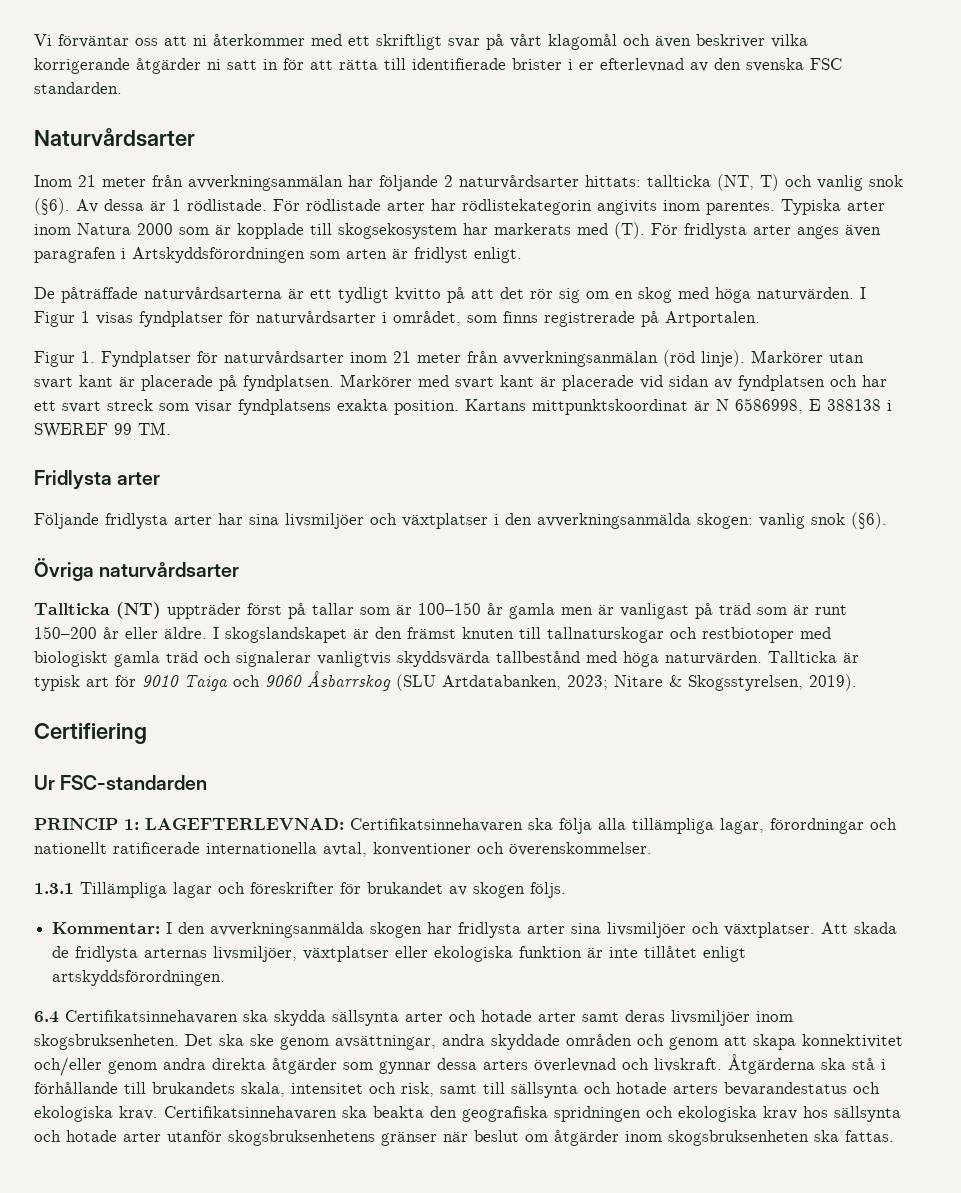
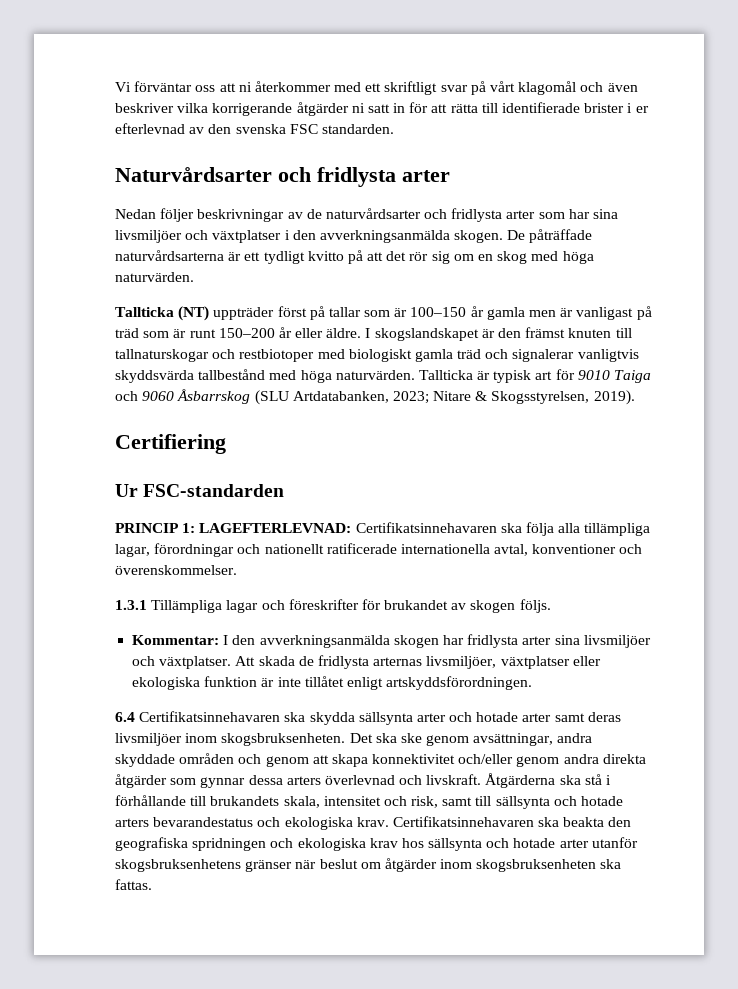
- Naturvårdsarter
- Inom 21 meter från avverkningsanmälan har följande 2 naturvårdsarter hittats: tallticka (NT, T) och vanlig snok (§6). Av dessa är 1 rödlistade. För rödlistade arter har rödlistekategorin angivits inom parentes. Typiska arter inom Natura 2000 som är kopplade till skogsekosystem har markerats med (T). För fridlysta arter anges även paragrafen i Artskyddsförordningen som arten är fridlyst enligt.
- De påträffade naturvårdsarterna är ett tydligt kvitto på att det rör sig om en skog med höga naturvärden. I Figur 1 visas fyndplatser för naturvårdsarter i området, som finns registrerade på Artportalen.
- Figur 1. Fyndplatser för naturvårdsarter inom 21 meter från avverkningsanmälan (röd linje). Markörer utan svart kant är placerade på fyndplatsen. Markörer med svart kant är placerade vid sidan av fyndplatsen och har ett svart streck som visar fyndplatsens exakta position. Kartans mittpunktskoordinat är N 6586998, E 388138 i SWEREF 99 TM.
- Fridlysta arter
- Följande fridlysta arter har sina livsmiljöer och växtplatser i den avverkningsanmälda skogen: vanlig snok (§6).
- Övriga naturvårdsarter
+ Naturvårdsarter och fridlysta arter
+ Nedan följer beskrivningar av de naturvårdsarter och fridlysta arter som har sina livsmiljöer och växtplatser i den avverkningsanmälda skogen. De påträffade naturvårdsarterna är ett tydligt kvitto på att det rör sig om en skog med höga naturvärden.

